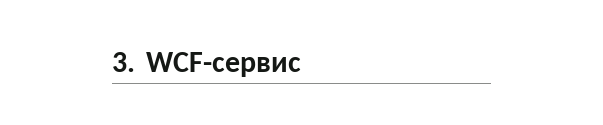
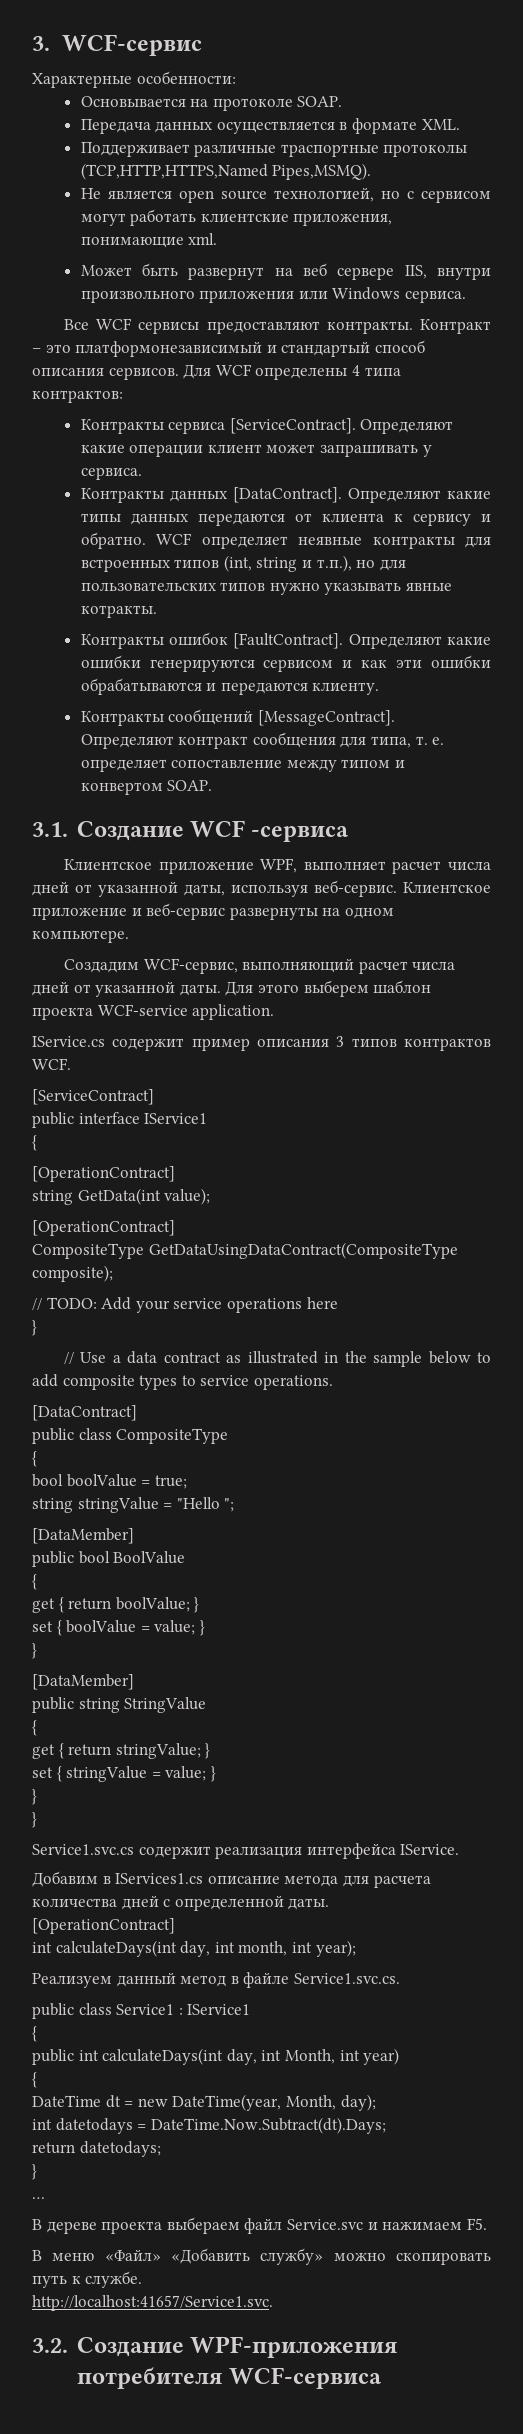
+ Характерные особенности:
+ Основывается на протоколе SOAP.
+ Передача данных осуществляется в формате XML.
+ Поддерживает различные траспортные протоколы (TCP,HTTP,HTTPS,Named Pipes,MSMQ).
+ Не является open source технологией, но с сервисом могут работать клиентские приложения, понимающие xml.
+ Может быть развернут на веб сервере IIS, внутри произвольного приложения или Windows сервиса.
+ Все WCF сервисы предоставляют контракты. Контракт – это платформонезависимый и стандартый способ описания сервисов. Для WCF определены 4 типа контрактов:
+ Контракты сервиса [ServiceContract]. Определяют какие операции клиент может запрашивать у сервиса.
+ Контракты данных [DataContract]. Определяют какие типы данных передаются от клиента к сервису и обратно. WCF определяет неявные контракты для встроенных типов (int, string и т.п.), но для пользовательских типов нужно указывать явные котракты.
+ Контракты ошибок [FaultContract]. Определяют какие ошибки генерируются сервисом и как эти ошибки обрабатываются и передаются клиенту.
+ Контракты сообщений [MessageContract]. Определяют контракт сообщения для типа, т. е. определяет сопоставление между типом и конвертом SOAP.
+ 3.1. Создание WCF -сервиса
+ Клиентское приложение WPF, выполняет расчет числа дней от указанной даты, используя веб-сервис. Клиентское приложение и веб-сервис развернуты на одном компьютере.
+ Создадим WCF-сервис, выполняющий расчет числа дней от указанной даты. Для этого выберем шаблон проекта WCF-service application.
+ IService.cs содержит пример описания 3 типов контрактов WCF.
+ [ServiceContract]
+ public interface IService1
+ {
+ [OperationContract]
+ string GetData(int value);
+ [OperationContract]
+ CompositeType GetDataUsingDataContract(CompositeType composite);
+ // TODO: Add your service operations here
+ }
+ // Use a data contract as illustrated in the sample below to add composite types to service operations.
+ [DataContract]
+ public class CompositeType
+ {
+ bool boolValue = true;
+ string stringValue = "Hello ";
+ [DataMember]
+ public bool BoolValue
+ {
+ get { return boolValue; }
+ set { boolValue = value; }
+ }
+ [DataMember]
+ public string StringValue
+ {
+ get { return stringValue; }
+ set { stringValue = value; }
+ }
+ }
+ Service1.svc.cs содержит реализация интерфейса IService.
+ Добавим в IServices1.cs описание метода для расчета количества дней с определенной даты.
+ [OperationContract]
+ int calculateDays(int day, int month, int year);
+ Реализуем данный метод в файле Service1.svc.cs.
+ public class Service1 : IService1
+ {
+ public int calculateDays(int day, int Month, int year)
+ {
+ DateTime dt = new DateTime(year, Month, day);
+ int datetodays = DateTime.Now.Subtract(dt).Days;
+ return datetodays;
+ }
+ …
+ В дереве проекта выбераем файл Service.svc и нажимаем F5.
+ В меню «Файл» «Добавить службу» можно скопировать путь к службе.
+ http://localhost:41657/Service1.svc.
+ 3.2. Создание WPF-приложения потребителя WCF-сервиса

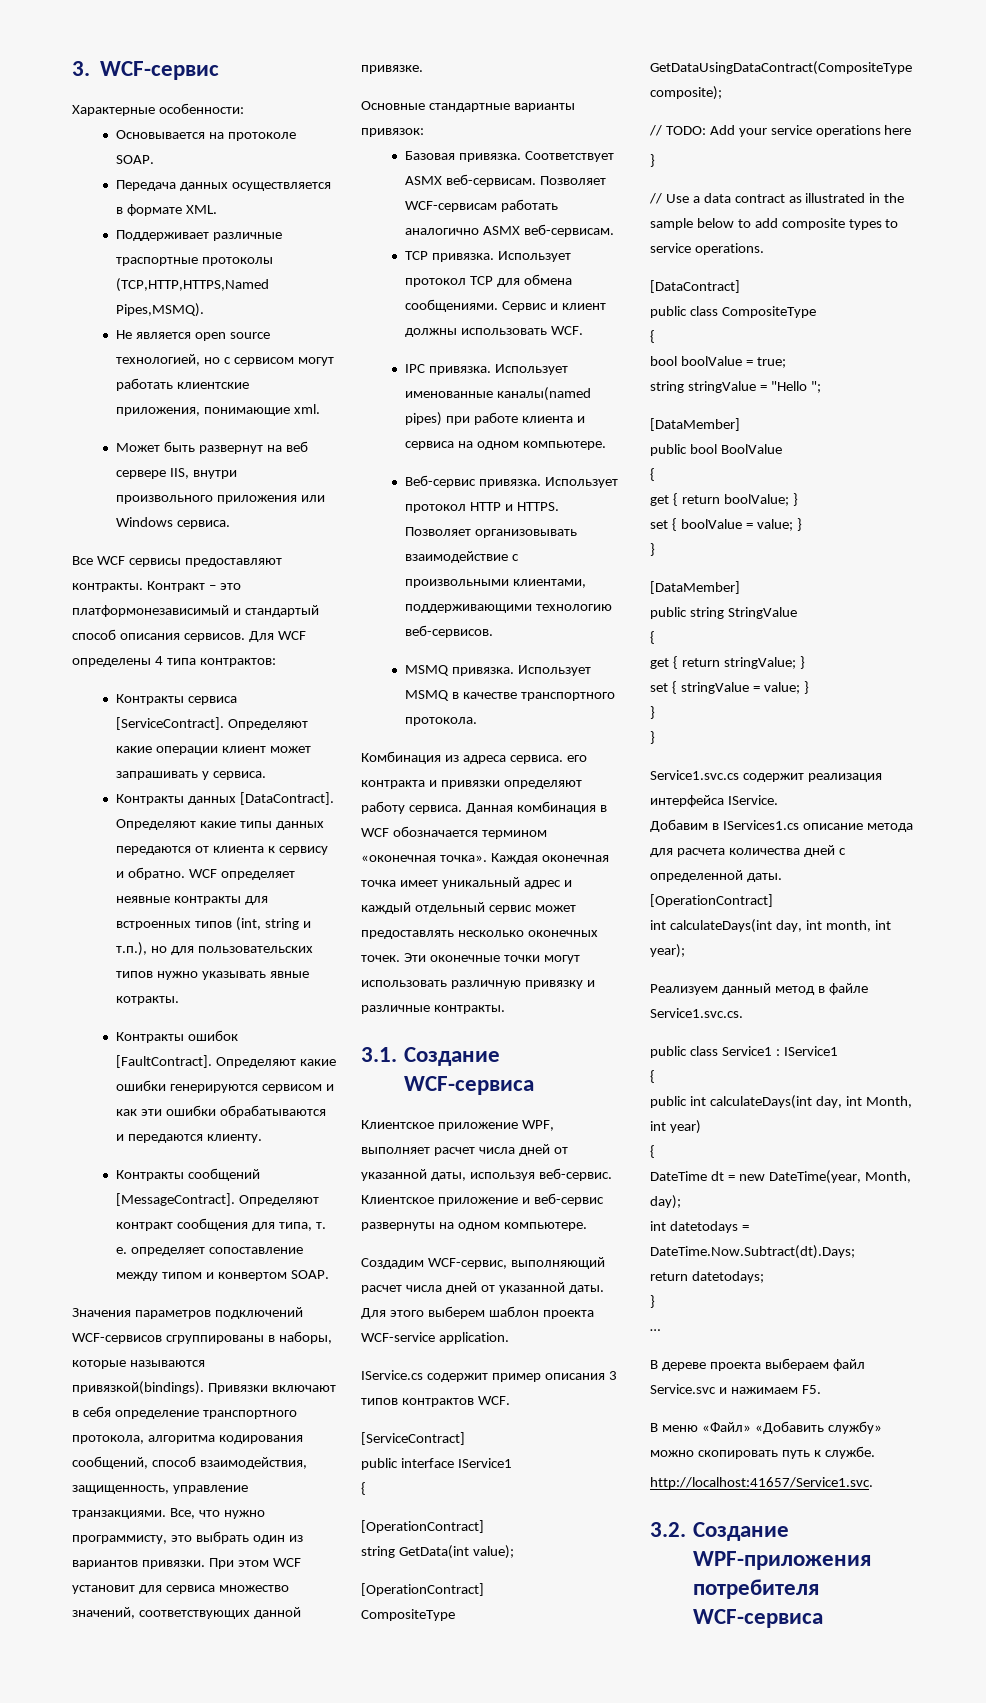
+ Значения параметров подключений WCF-сервисов сгруппированы в наборы, которые называются привязкой(bindings). Привязки включают в себя определение транспортного протокола, алгоритма кодирования сообщений, способ взаимодействия, защищенность, управление транзакциями. Все, что нужно программисту, это выбрать один из вариантов привязки. При этом WCF установит для сервиса множество значений, соответствующих данной привязке.
+ Основные стандартные варианты привязок:
+ Базовая привязка. Соответствует ASMX веб-сервисам. Позволяет WCF-сервисам работать аналогично ASMX веб-сервисам.
+ TCP привязка. Использует протокол TCP для обмена сообщениями. Сервис и клиент должны использовать WCF.
+ IPC привязка. Использует именованные каналы(named pipes) при работе клиента и сервиса на одном компьютере.
+ Веб-сервис привязка. Использует протокол HTTP и HTTPS. Позволяет организовывать взаимодействие с произвольными клиентами, поддерживающими технологию веб-сервисов.
+ MSMQ привязка. Использует MSMQ в качестве транспортного протокола.
+ Комбинация из адреса сервиса. его контракта и привязки определяют работу сервиса. Данная комбинация в WCF обозначается термином «оконечная точка». Каждая оконечная точка имеет уникальный адрес и каждый отдельный сервис может предоставлять несколько оконечных точек. Эти оконечные точки могут использовать различную привязку и различные контракты.
- 3.1. Создание WCF -сервиса
+ 3.1. Создание WCF-сервиса

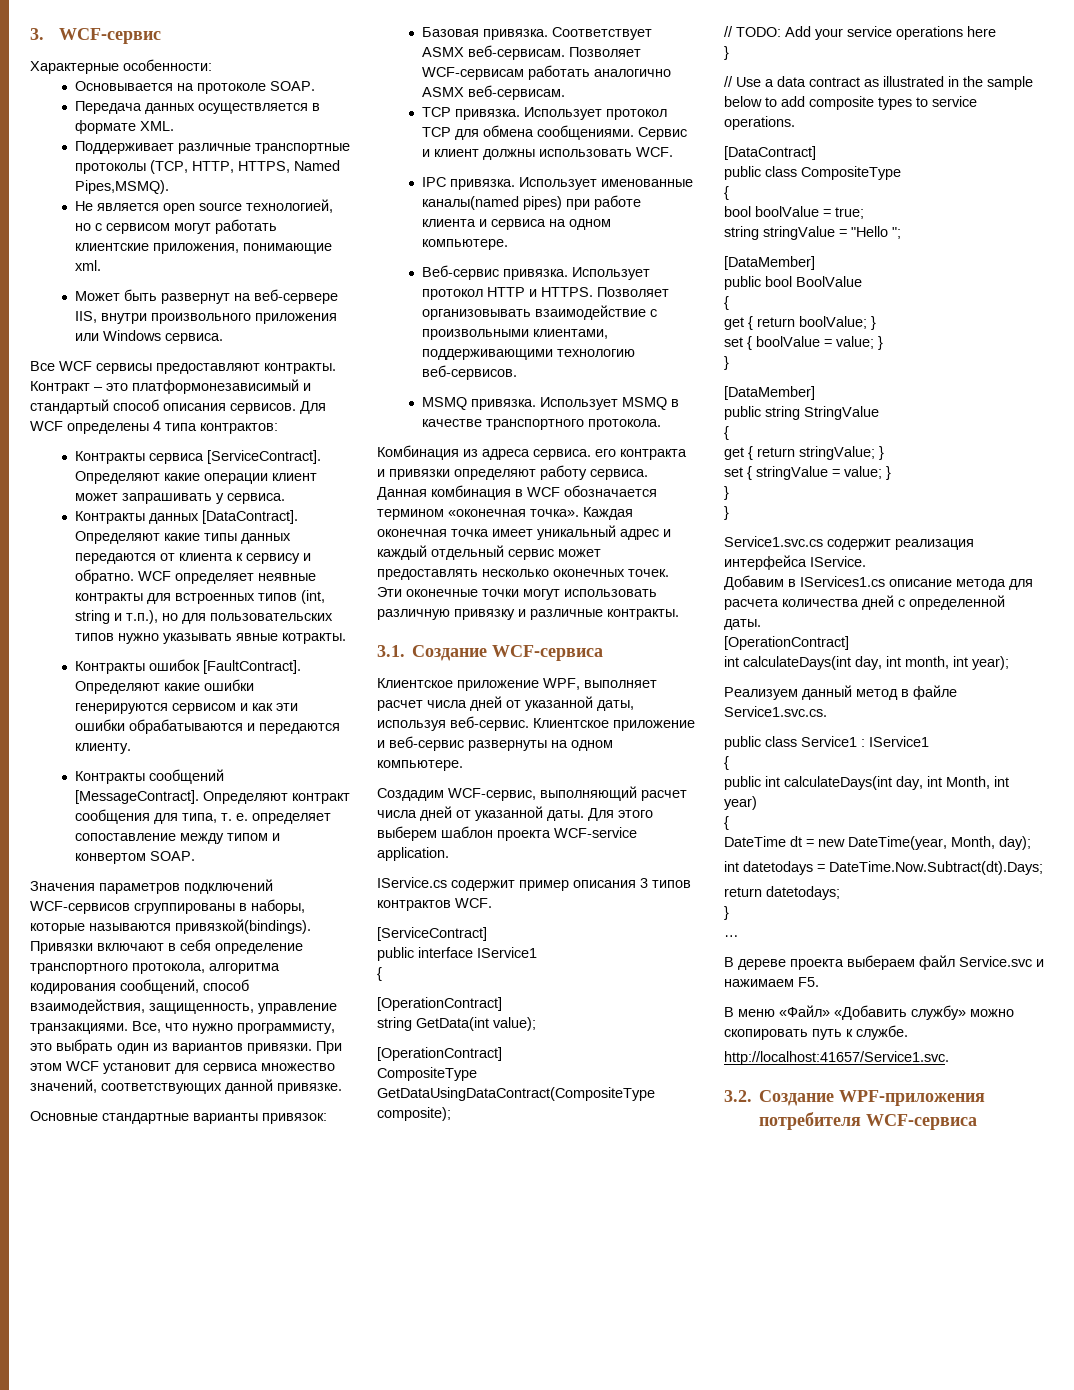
- Поддерживает различные траспортные протоколы (TCP,HTTP,HTTPS,Named Pipes,MSMQ).
+ Поддерживает различные транспортные протоколы (TCP, HTTP, HTTPS, Named Pipes,MSMQ).
- Может быть развернут на веб сервере IIS, внутри произвольного приложения или Windows сервиса.
+ Может быть развернут на веб-сервере IIS, внутри произвольного приложения или Windows сервиса.

